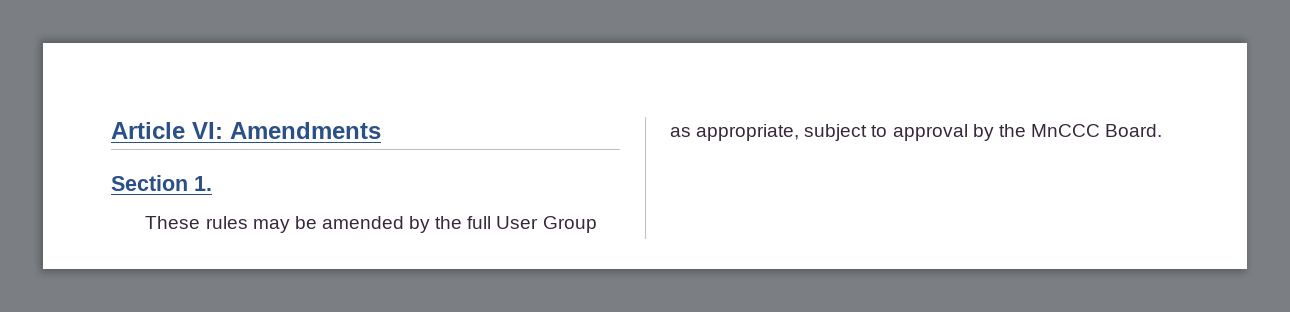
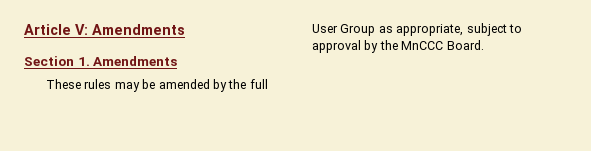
- Article VI: Amendments
+ Article V: Amendments
- Section 1.
+ Section 1. Amendments

